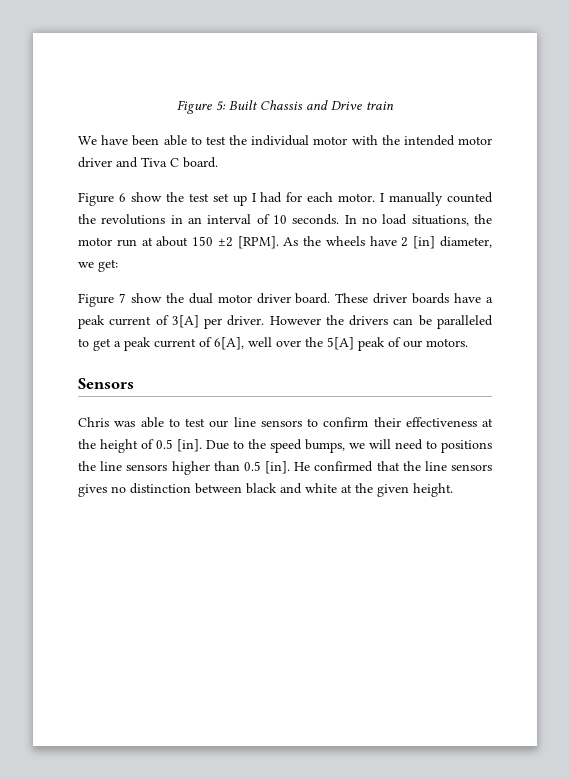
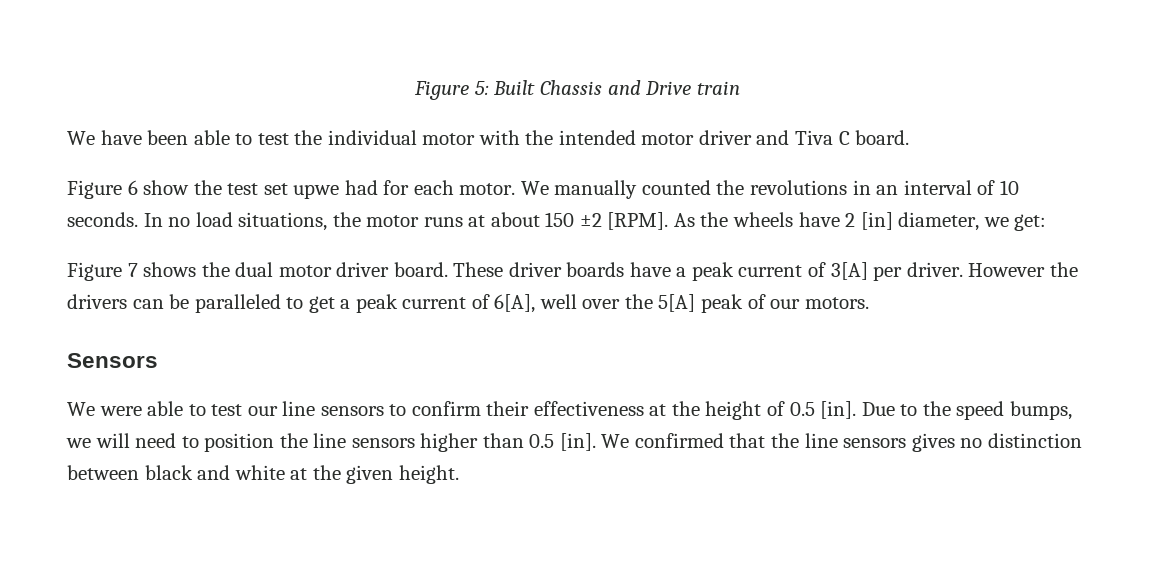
- Figure 6 show the test set up I had for each motor.
+ Figure 6 show the test set upwe had for each motor.
- I manually counted the revolutions in an interval of 10 seconds.
+ We manually counted the revolutions in an interval of 10 seconds.
- In no load situations, the motor run at about 150 ±2 [RPM].
+ In no load situations, the motor runs at about 150 ±2 [RPM].
- Figure 7 show the dual motor driver board.
+ Figure 7 shows the dual motor driver board.
- Chris was able to test our line sensors to confirm their effectiveness at the height of 0.5 [in].
+ We were able to test our line sensors to confirm their effectiveness at the height of 0.5 [in].
- Due to the speed bumps, we will need to positions the line sensors higher than 0.5 [in].
+ Due to the speed bumps, we will need to position the line sensors higher than 0.5 [in].
- He confirmed that the line sensors gives no distinction between black and white at the given height.
+ We confirmed that the line sensors gives no distinction between black and white at the given height.

